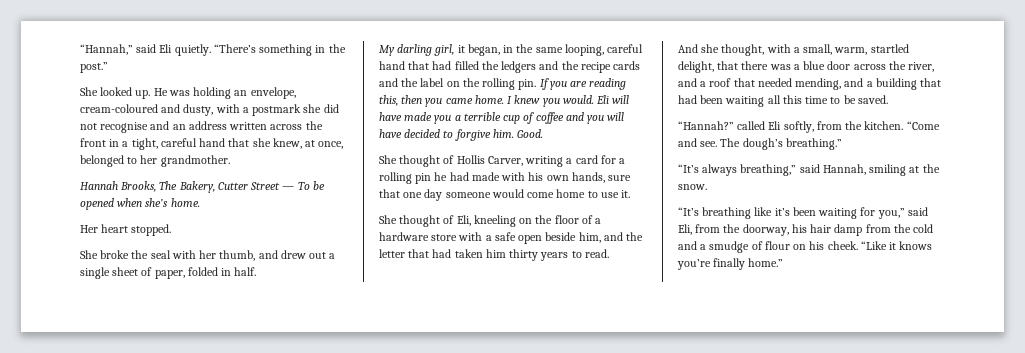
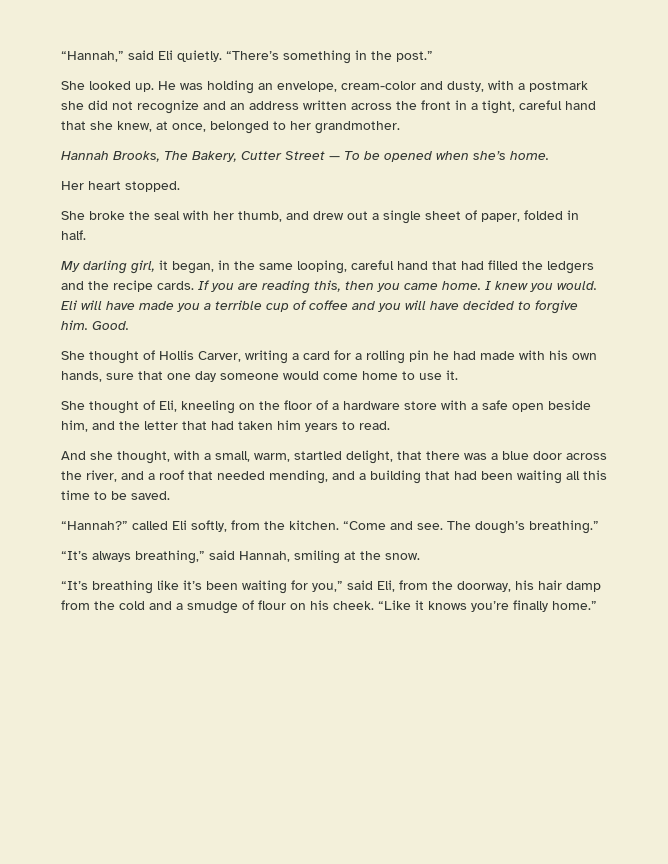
- He was holding an envelope, cream-coloured and dusty, with a postmark she did not recognise and an address written across the front in a tight, careful hand that she knew, at once, belonged to her grandmother.
+ He was holding an envelope, cream-color and dusty, with a postmark she did not recognize and an address written across the front in a tight, careful hand that she knew, at once, belonged to her grandmother.
- My darling girl, it began, in the same looping, careful hand that had filled the ledgers and the recipe cards and the label on the rolling pin.
+ My darling girl, it began, in the same looping, careful hand that had filled the ledgers and the recipe cards.
- She thought of Eli, kneeling on the floor of a hardware store with a safe open beside him, and the letter that had taken him thirty years to read.
+ She thought of Eli, kneeling on the floor of a hardware store with a safe open beside him, and the letter that had taken him years to read.

